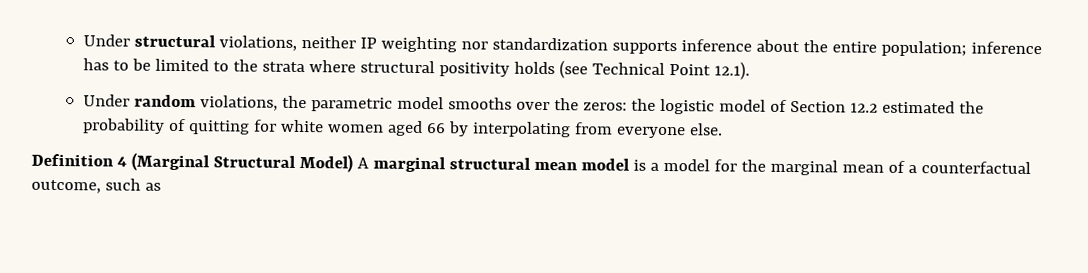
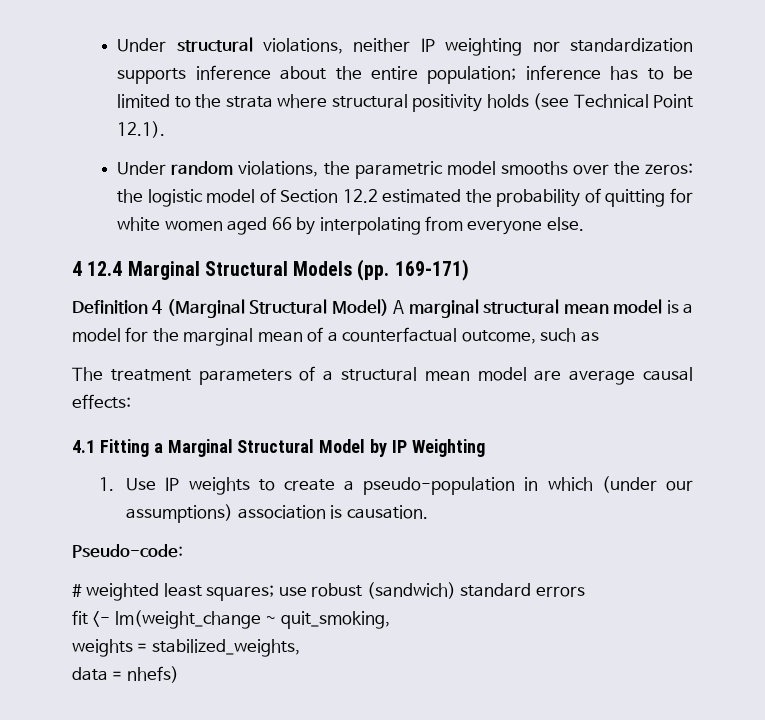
+ 4 12.4 Marginal Structural Models (pp. 169-171)
+ The treatment parameters of a structural mean model are average causal effects:
+ 4.1 Fitting a Marginal Structural Model by IP Weighting
+ 1. Use IP weights to create a pseudo-population in which (under our assumptions) association is causation.
+ Pseudo-code:
+ # weighted least squares; use robust (sandwich) standard errors
+ fit <- lm(weight_change ~ quit_smoking,
+ weights = stabilized_weights,
+ data = nhefs)

